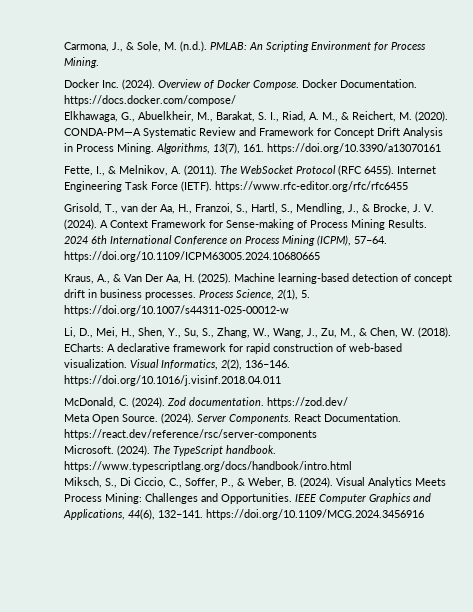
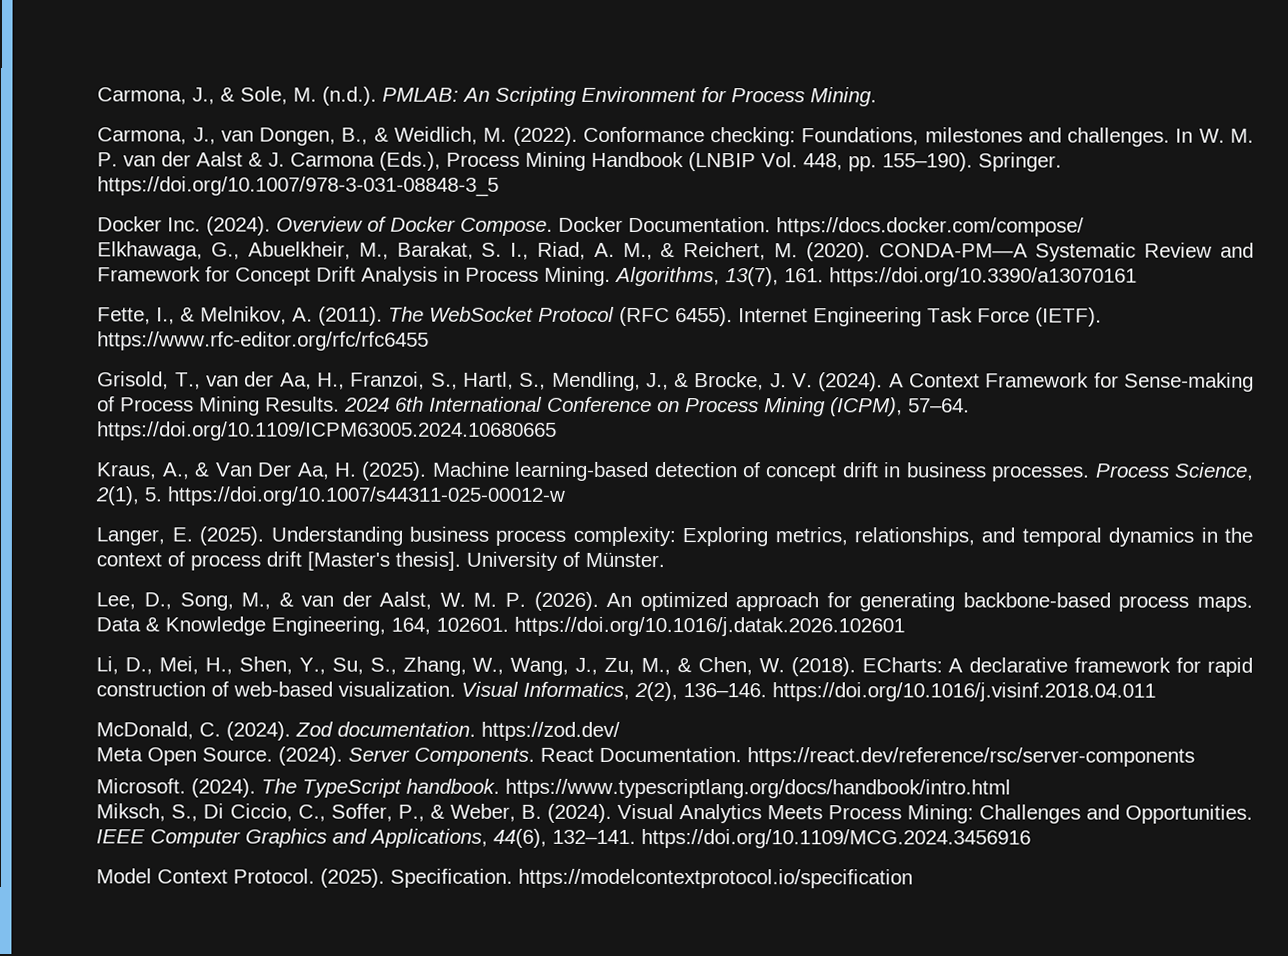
+ Carmona, J., van Dongen, B., & Weidlich, M. (2022). Conformance checking: Foundations, milestones and challenges. In W. M. P. van der Aalst & J. Carmona (Eds.), Process Mining Handbook (LNBIP Vol. 448, pp. 155–190). Springer. https://doi.org/10.1007/978-3-031-08848-3_5
+ Langer, E. (2025). Understanding business process complexity: Exploring metrics, relationships, and temporal dynamics in the context of process drift [Master's thesis]. University of Münster.
+ Lee, D., Song, M., & van der Aalst, W. M. P. (2026). An optimized approach for generating backbone-based process maps. Data & Knowledge Engineering, 164, 102601. https://doi.org/10.1016/j.datak.2026.102601
+ Model Context Protocol. (2025). Specification. https://modelcontextprotocol.io/specification

